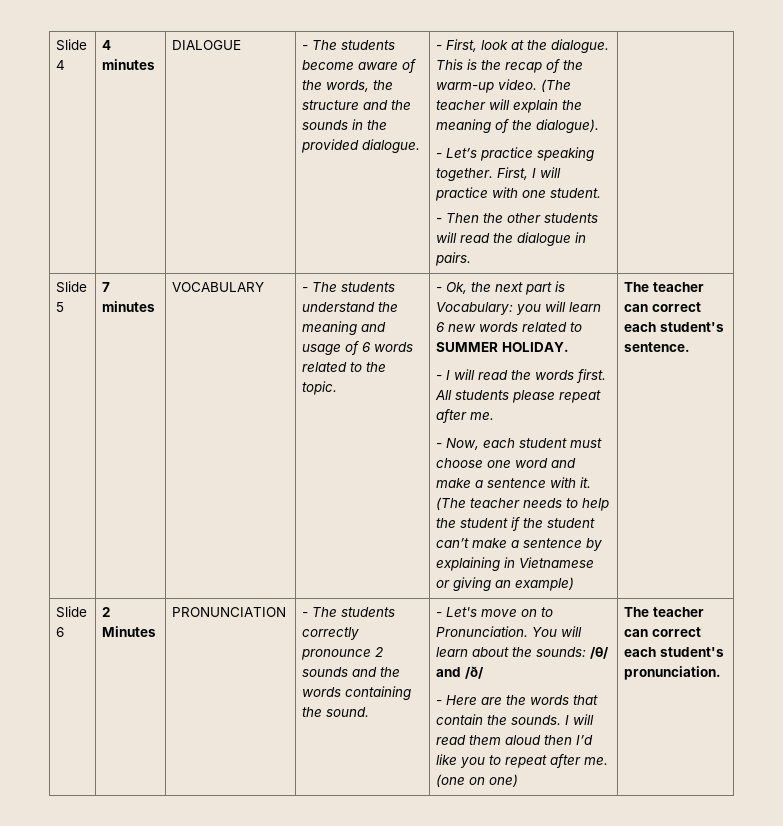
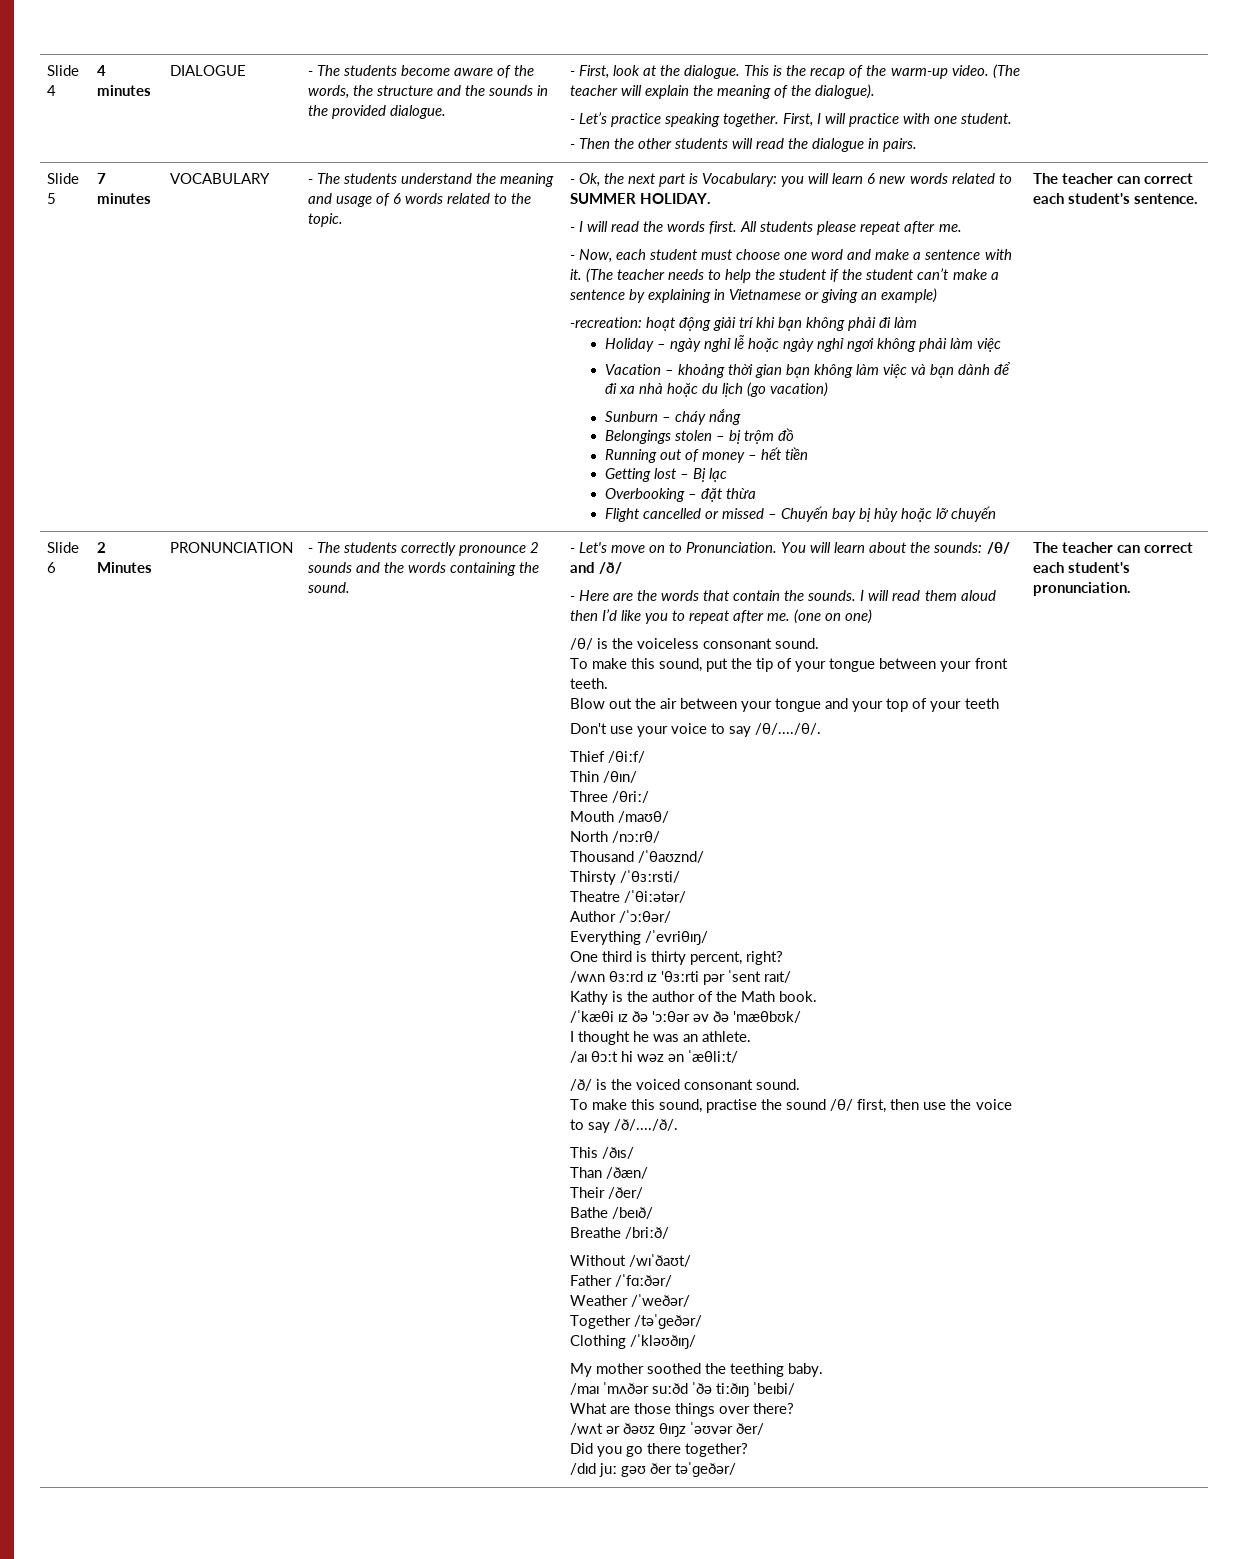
+ -recreation: hoạt động giải trí khi bạn không phải đi làm
+ Holiday – ngày nghỉ lễ hoặc ngày nghỉ ngơi không phải làm việc
+ Vacation – khoảng thời gian bạn không làm việc và bạn dành để đi xa nhà hoặc du lịch (go vacation)
+ Sunburn – cháy nắng
+ Belongings stolen – bị trộm đồ
+ Running out of money – hết tiền
+ Getting lost – Bị lạc
+ Overbooking – đặt thừa
+ Flight cancelled or missed – Chuyến bay bị hủy hoặc lỡ chuyến
+ /θ/ is the voiceless consonant sound.
+ To make this sound, put the tip of your tongue between your front teeth.
+ Blow out the air between your tongue and your top of your teeth
+ Don't use your voice to say /θ/..../θ/.
+ Thief /θiːf/
+ Thin /θɪn/
+ Three /θriː/
+ Mouth /maʊθ/
+ North /nɔːrθ/
+ Thousand /ˈθaʊznd/
+ Thirsty /ˈθɜːrsti/
+ Theatre /ˈθiːətər/
+ Author /ˈɔːθər/
+ Everything /ˈevriθɪŋ/
+ One third is thirty percent, right?
+ /wʌn θɜːrd ɪz 'θɜːrti pər ˈsent raɪt/
+ Kathy is the author of the Math book.
+ /ˈkæθi ɪz ðə 'ɔːθər əv ðə 'mæθbʊk/
+ I thought he was an athlete.
+ /aɪ θɔːt hi wəz ən ˈæθliːt/
+ /ð/ is the voiced consonant sound.
+ To make this sound, practise the sound /θ/ first, then use the voice to say /ð/..../ð/.
+ This /ðɪs/
+ Than /ðæn/
+ Their /ðer/
+ Bathe /beɪð/
+ Breathe /briːð/
+ Without /wɪˈðaʊt/
+ Father /ˈfɑːðər/
+ Weather /ˈweðər/
+ Together /təˈɡeðər/
+ Clothing /ˈkləʊðɪŋ/
+ My mother soothed the teething baby.
+ /maɪ ˈmʌðər suːðd ˈðə tiːðɪŋ ˈbeɪbi/
+ What are those things over there?
+ /wʌt ər ðəʊz θɪŋz ˈəʊvər ðer/
+ Did you go there together?
+ /dɪd juː gəʊ ðer təˈɡeðər/

